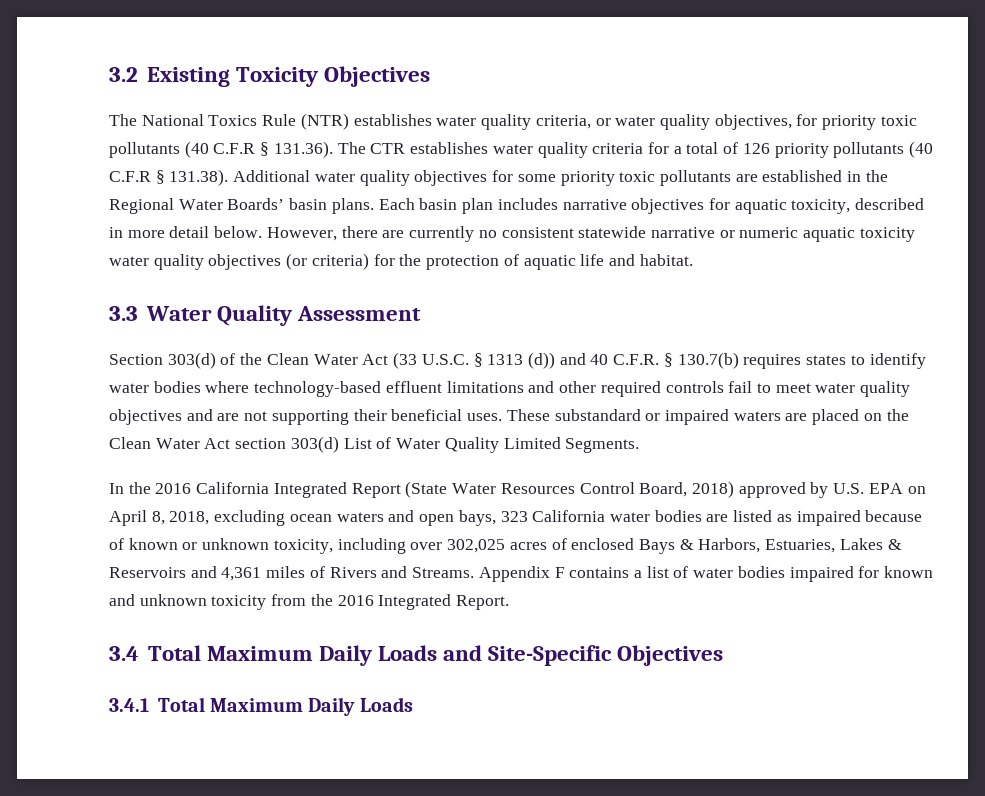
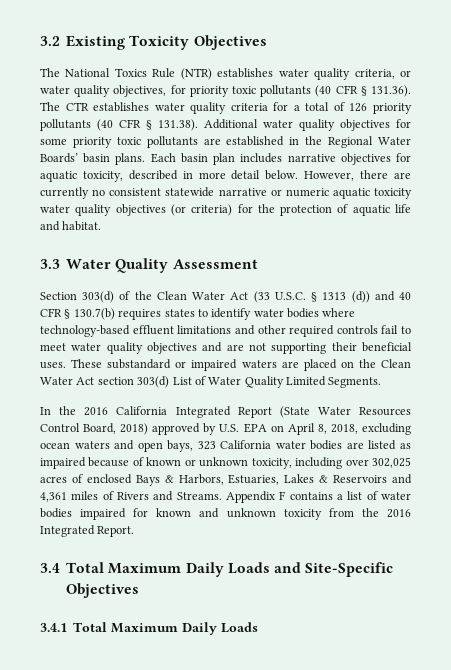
- The National Toxics Rule (NTR) establishes water quality criteria, or water quality objectives, for priority toxic pollutants (40 C.F.R § 131.36). The CTR establishes water quality criteria for a total of 126 priority pollutants (40 C.F.R § 131.38). Additional water quality objectives for some priority toxic pollutants are established in the Regional Water Boards’ basin plans.
+ The National Toxics Rule (NTR) establishes water quality criteria, or water quality objectives, for priority toxic pollutants (40 CFR § 131.36). The CTR establishes water quality criteria for a total of 126 priority pollutants (40 CFR § 131.38). Additional water quality objectives for some priority toxic pollutants are established in the Regional Water Boards’ basin plans.
- Section 303(d) of the Clean Water Act (33 U.S.C. § 1313 (d)) and 40 C.F.R. § 130.7(b) requires states to identify water bodies where technology-based effluent limitations and other required controls fail to meet water quality objectives and are not supporting their beneficial uses.
+ Section 303(d) of the Clean Water Act (33 U.S.C. § 1313 (d)) and 40 CFR § 130.7(b) requires states to identify water bodies where technology-based effluent limitations and other required controls fail to meet water quality objectives and are not supporting their beneficial uses.

